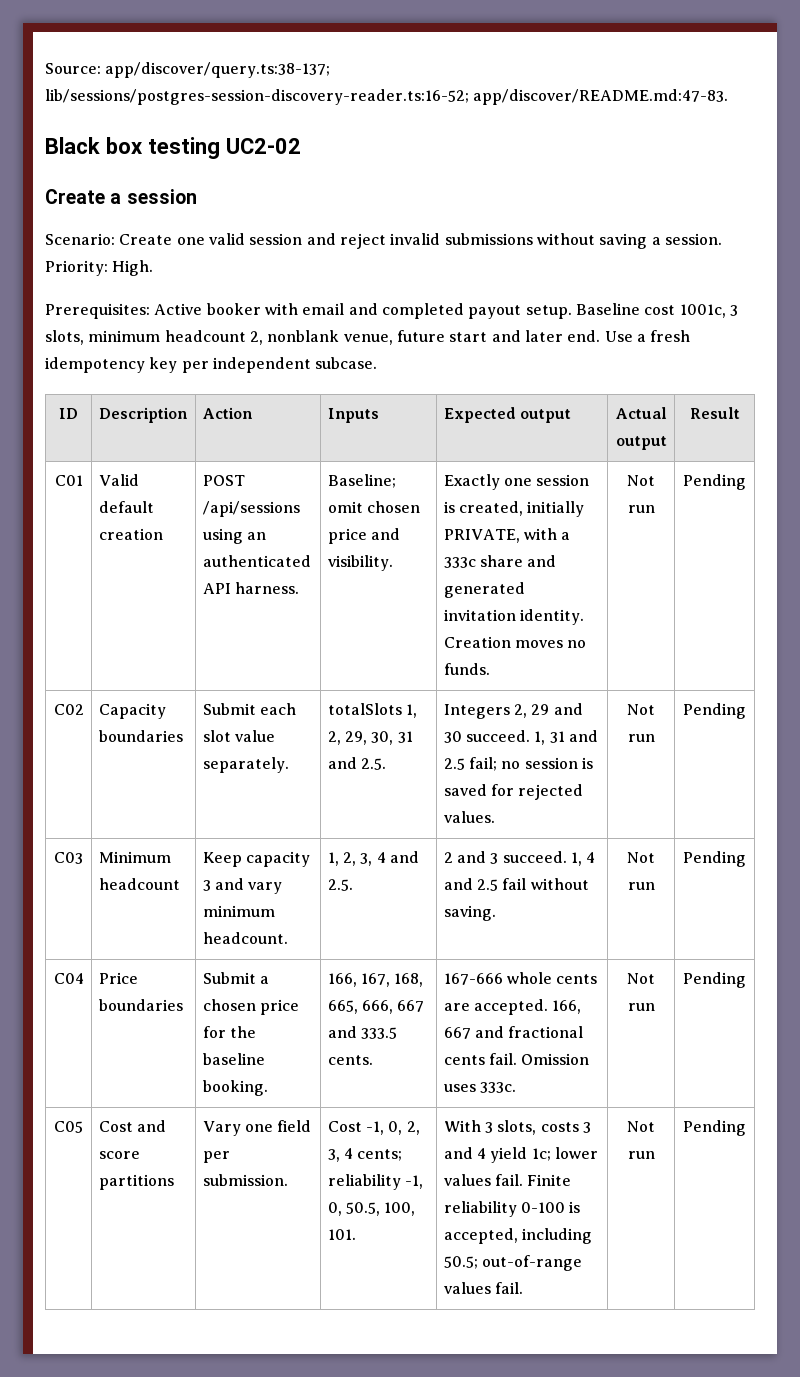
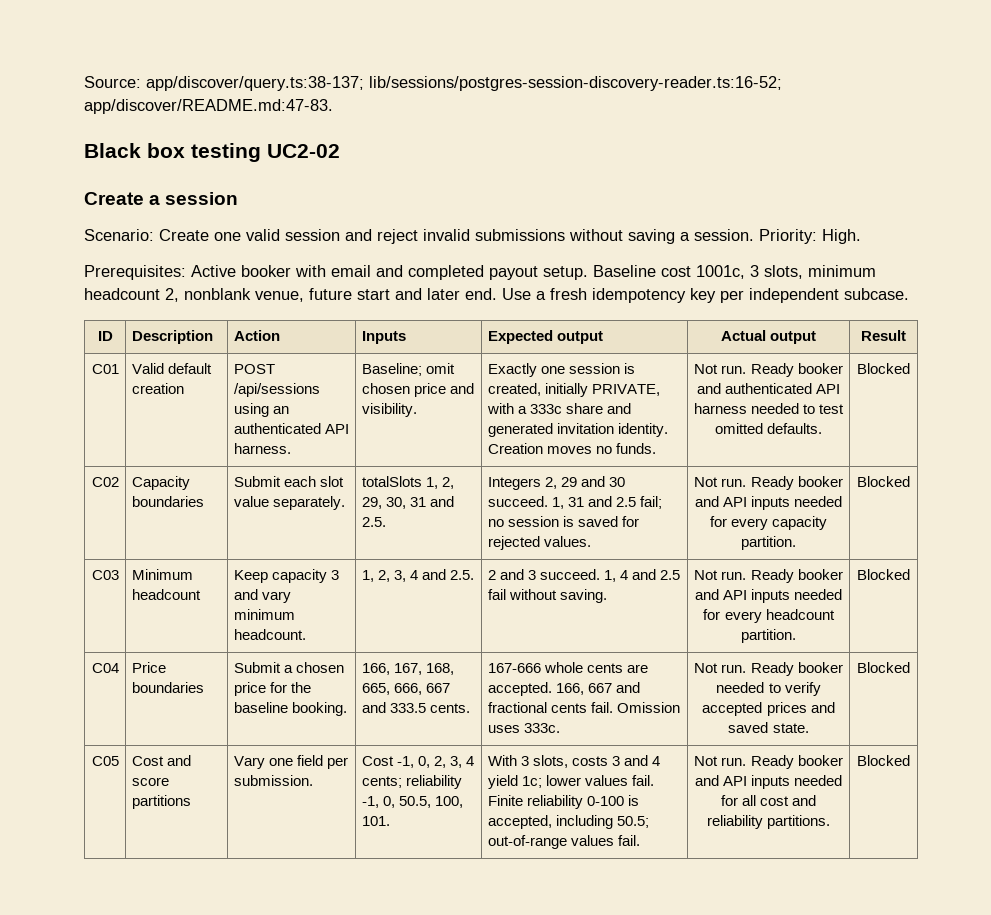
- Creation moves no funds. | Not run | Pending
+ Creation moves no funds. | Not run. Ready booker and authenticated API harness needed to test omitted defaults. | Blocked
- 1, 31 and 2.5 fail; no session is saved for rejected values. | Not run | Pending
+ 1, 31 and 2.5 fail; no session is saved for rejected values. | Not run. Ready booker and API inputs needed for every capacity partition. | Blocked
- C03 | Minimum headcount | Keep capacity 3 and vary minimum headcount. | 1, 2, 3, 4 and 2.5. | 2 and 3 succeed. 1, 4 and 2.5 fail without saving. | Not run | Pending
+ C03 | Minimum headcount | Keep capacity 3 and vary minimum headcount. | 1, 2, 3, 4 and 2.5. | 2 and 3 succeed. 1, 4 and 2.5 fail without saving. | Not run. Ready booker and API inputs needed for every headcount partition. | Blocked
- Omission uses 333c. | Not run | Pending
+ Omission uses 333c. | Not run. Ready booker needed to verify accepted prices and saved state. | Blocked
- Finite reliability 0-100 is accepted, including 50.5; out-of-range values fail. | Not run | Pending
+ Finite reliability 0-100 is accepted, including 50.5; out-of-range values fail. | Not run. Ready booker and API inputs needed for all cost and reliability partitions. | Blocked

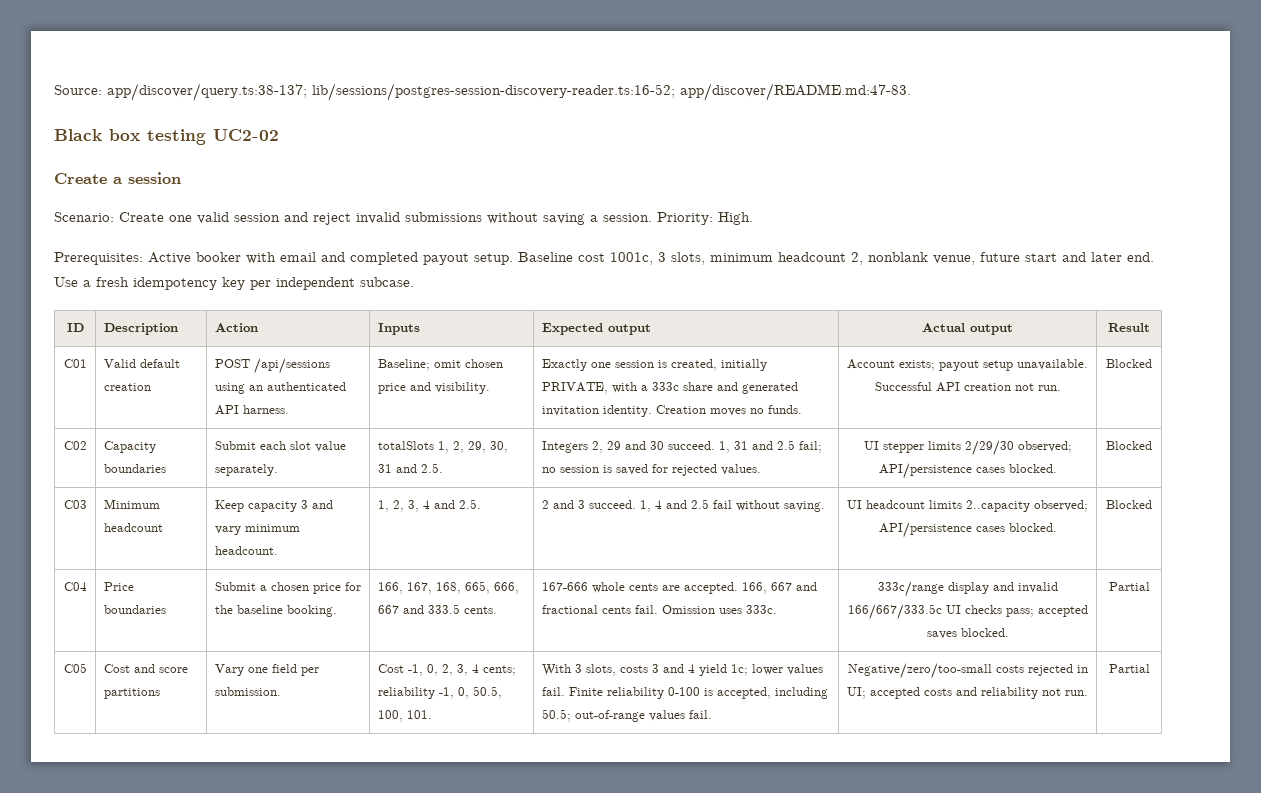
- Not run. Ready booker and authenticated API harness needed to test omitted defaults.
+ Account exists; payout setup unavailable. Successful API creation not run.
- Not run. Ready booker and API inputs needed for every capacity partition.
+ UI stepper limits 2/29/30 observed; API/persistence cases blocked.
- C03 | Minimum headcount | Keep capacity 3 and vary minimum headcount. | 1, 2, 3, 4 and 2.5. | 2 and 3 succeed. 1, 4 and 2.5 fail without saving. | Not run. Ready booker and API inputs needed for every headcount partition. | Blocked
+ C03 | Minimum headcount | Keep capacity 3 and vary minimum headcount. | 1, 2, 3, 4 and 2.5. | 2 and 3 succeed. 1, 4 and 2.5 fail without saving. | UI headcount limits 2..capacity observed; API/persistence cases blocked. | Blocked
- Not run. Ready booker needed to verify accepted prices and saved state. | Blocked
+ 333c/range display and invalid 166/667/333.5c UI checks pass; accepted saves blocked. | Partial
- Not run. Ready booker and API inputs needed for all cost and reliability partitions. | Blocked
+ Negative/zero/too-small costs rejected in UI; accepted costs and reliability not run. | Partial

